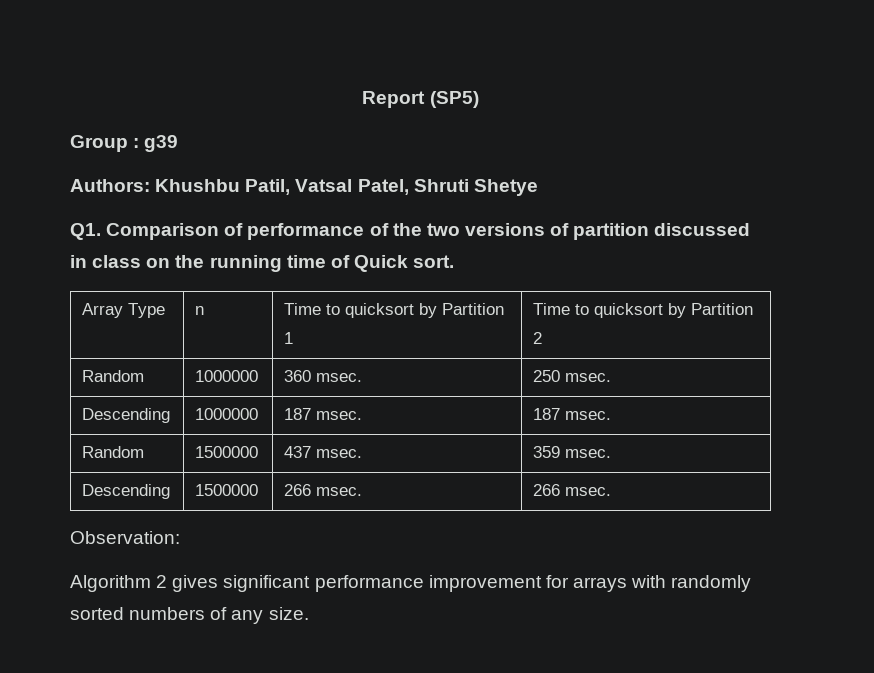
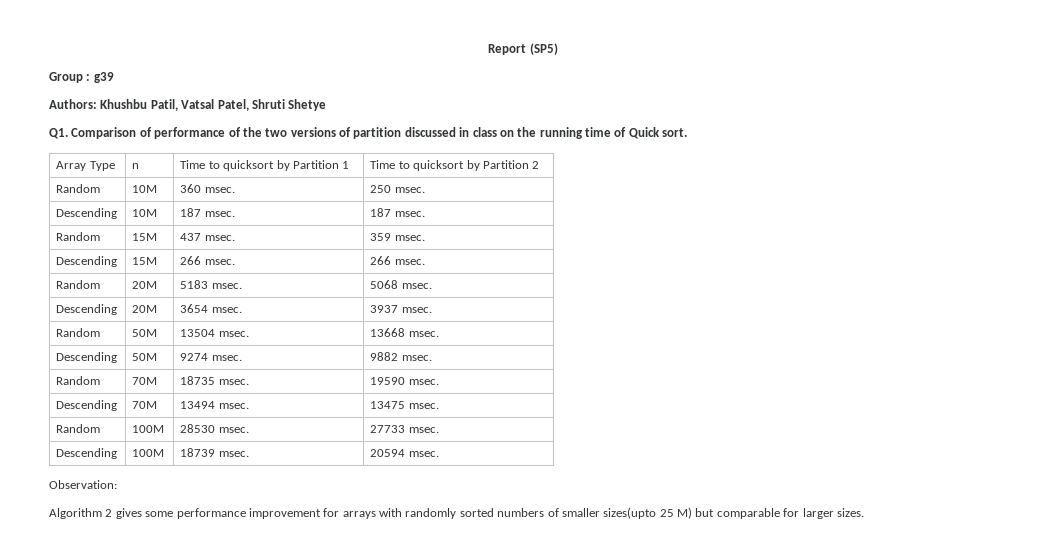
- Random | 1000000 | 360 msec. | 250 msec.
+ Random | 10M | 360 msec. | 250 msec.
- Descending | 1000000 | 187 msec. | 187 msec.
+ Descending | 10M | 187 msec. | 187 msec.
- Random | 1500000 | 437 msec. | 359 msec.
+ Random | 15M | 437 msec. | 359 msec.
- Descending | 1500000 | 266 msec. | 266 msec.
+ Descending | 15M | 266 msec. | 266 msec.
+ Random | 20M | 5183 msec. | 5068 msec.
+ Descending | 20M | 3654 msec. | 3937 msec.
+ Random | 50M | 13504 msec. | 13668 msec.
+ Descending | 50M | 9274 msec. | 9882 msec.
+ Random | 70M | 18735 msec. | 19590 msec.
+ Descending | 70M | 13494 msec. | 13475 msec.
+ Random | 100M | 28530 msec. | 27733 msec.
+ Descending | 100M | 18739 msec. | 20594 msec.
- Algorithm 2 gives significant performance improvement for arrays with randomly sorted numbers of any size.
+ Algorithm 2 gives some performance improvement for arrays with randomly sorted numbers of smaller sizes(upto 25 M) but comparable for larger sizes.

